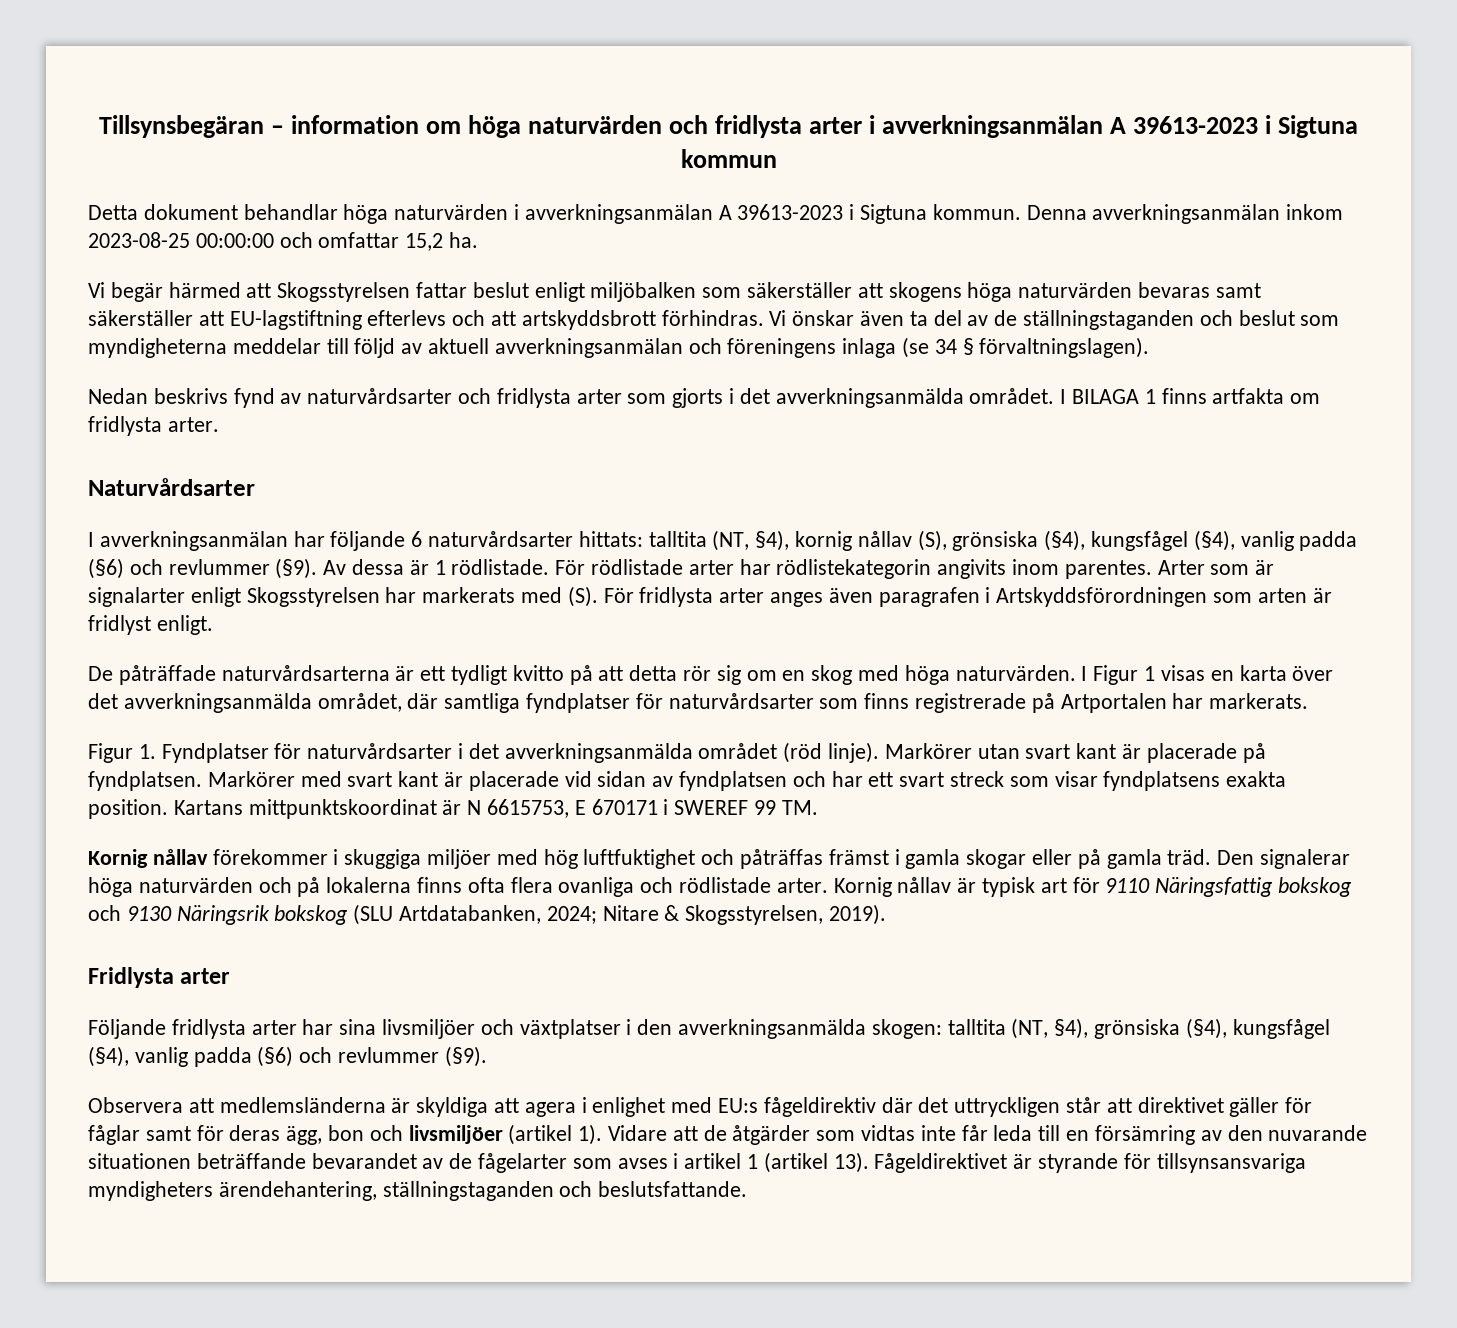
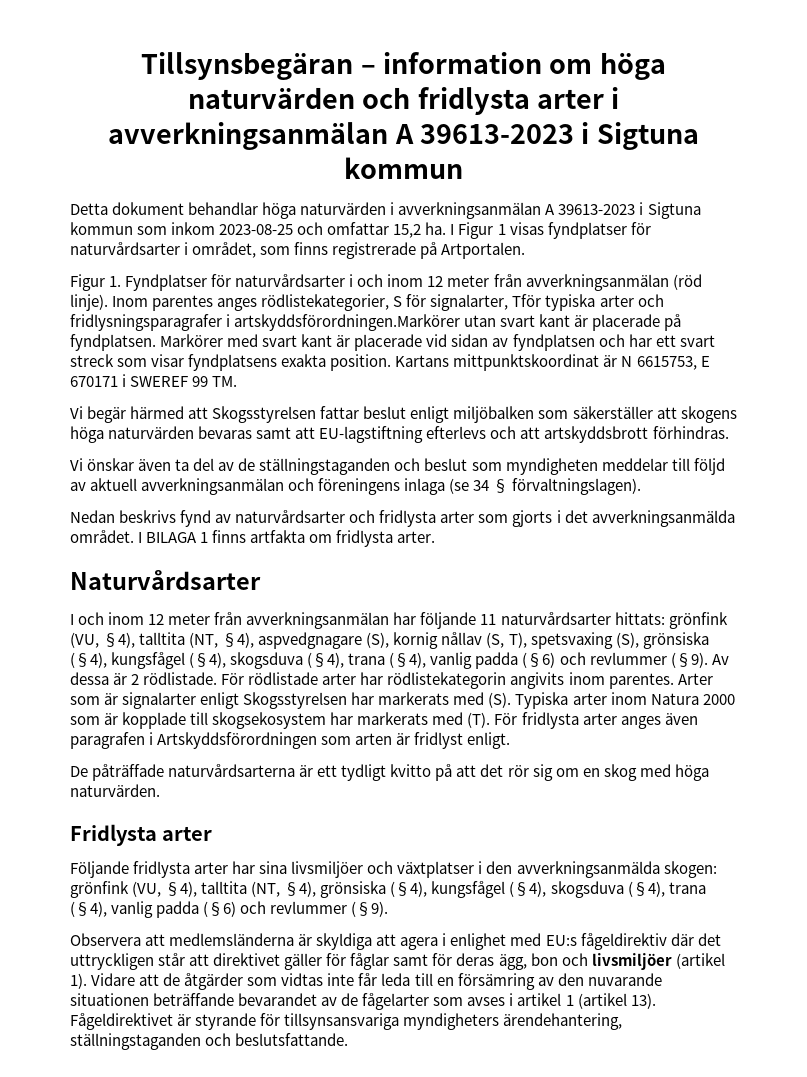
- Detta dokument behandlar höga naturvärden i avverkningsanmälan A 39613-2023 i Sigtuna kommun. Denna avverkningsanmälan inkom 2023-08-25 00:00:00 och omfattar 15,2 ha.
+ Detta dokument behandlar höga naturvärden i avverkningsanmälan A 39613-2023 i Sigtuna kommun som inkom 2023-08-25 och omfattar 15,2 ha. I Figur 1 visas fyndplatser för naturvårdsarter i området, som finns registrerade på Artportalen.
+ Figur 1. Fyndplatser för naturvårdsarter i och inom 12 meter från avverkningsanmälan (röd linje). Inom parentes anges rödlistekategorier, S för signalarter, Tför typiska arter och fridlysningsparagrafer i artskyddsförordningen.Markörer utan svart kant är placerade på fyndplatsen. Markörer med svart kant är placerade vid sidan av fyndplatsen och har ett svart streck som visar fyndplatsens exakta position. Kartans mittpunktskoordinat är N 6615753, E 670171 i SWEREF 99 TM.
- Vi begär härmed att Skogsstyrelsen fattar beslut enligt miljöbalken som säkerställer att skogens höga naturvärden bevaras samt säkerställer att EU-lagstiftning efterlevs och att artskyddsbrott förhindras. Vi önskar även ta del av de ställningstaganden och beslut som myndigheterna meddelar till följd av aktuell avverkningsanmälan och föreningens inlaga (se 34 § förvaltningslagen).
+ Vi begär härmed att Skogsstyrelsen fattar beslut enligt miljöbalken som säkerställer att skogens höga naturvärden bevaras samt att EU-lagstiftning efterlevs och att artskyddsbrott förhindras.
+ Vi önskar även ta del av de ställningstaganden och beslut som myndigheten meddelar till följd av aktuell avverkningsanmälan och föreningens inlaga (se 34 § förvaltningslagen).
- I avverkningsanmälan har följande 6 naturvårdsarter hittats: talltita (NT, §4), kornig nållav (S), grönsiska (§4), kungsfågel (§4), vanlig padda (§6) och revlummer (§9).
+ I och inom 12 meter från avverkningsanmälan har följande 11 naturvårdsarter hittats: grönfink (VU, §4), talltita (NT, §4), aspvedgnagare (S), kornig nållav (S, T), spetsvaxing (S), grönsiska (§4), kungsfågel (§4), skogsduva (§4), trana (§4), vanlig padda (§6) och revlummer (§9).
- Av dessa är 1 rödlistade.
+ Av dessa är 2 rödlistade.
- Arter som är signalarter enligt Skogsstyrelsen har markerats med (S). För fridlysta arter anges även paragrafen i Artskyddsförordningen som arten är fridlyst enligt.
+ Arter som är signalarter enligt Skogsstyrelsen har markerats med (S). Typiska arter inom Natura 2000 som är kopplade till skogsekosystem har markerats med (T). För fridlysta arter anges även paragrafen i Artskyddsförordningen som arten är fridlyst enligt.
- De påträffade naturvårdsarterna är ett tydligt kvitto på att detta rör sig om en skog med höga naturvärden. I Figur 1 visas en karta över det avverkningsanmälda området, där samtliga fyndplatser för naturvårdsarter som finns registrerade på Artportalen har markerats.
- Figur 1. Fyndplatser för naturvårdsarter i det avverkningsanmälda området (röd linje). Markörer utan svart kant är placerade på fyndplatsen. Markörer med svart kant är placerade vid sidan av fyndplatsen och har ett svart streck som visar fyndplatsens exakta position. Kartans mittpunktskoordinat är N 6615753, E 670171 i SWEREF 99 TM.
- Kornig nållav förekommer i skuggiga miljöer med hög luftfuktighet och påträffas främst i gamla skogar eller på gamla träd. Den signalerar höga naturvärden och på lokalerna finns ofta flera ovanliga och rödlistade arter. Kornig nållav är typisk art för 9110 Näringsfattig bokskog och 9130 Näringsrik bokskog (SLU Artdatabanken, 2024; Nitare & Skogsstyrelsen, 2019).
+ De påträffade naturvårdsarterna är ett tydligt kvitto på att det rör sig om en skog med höga naturvärden.
- Följande fridlysta arter har sina livsmiljöer och växtplatser i den avverkningsanmälda skogen: talltita (NT, §4), grönsiska (§4), kungsfågel (§4), vanlig padda (§6) och revlummer (§9).
+ Följande fridlysta arter har sina livsmiljöer och växtplatser i den avverkningsanmälda skogen: grönfink (VU, §4), talltita (NT, §4), grönsiska (§4), kungsfågel (§4), skogsduva (§4), trana (§4), vanlig padda (§6) och revlummer (§9).

